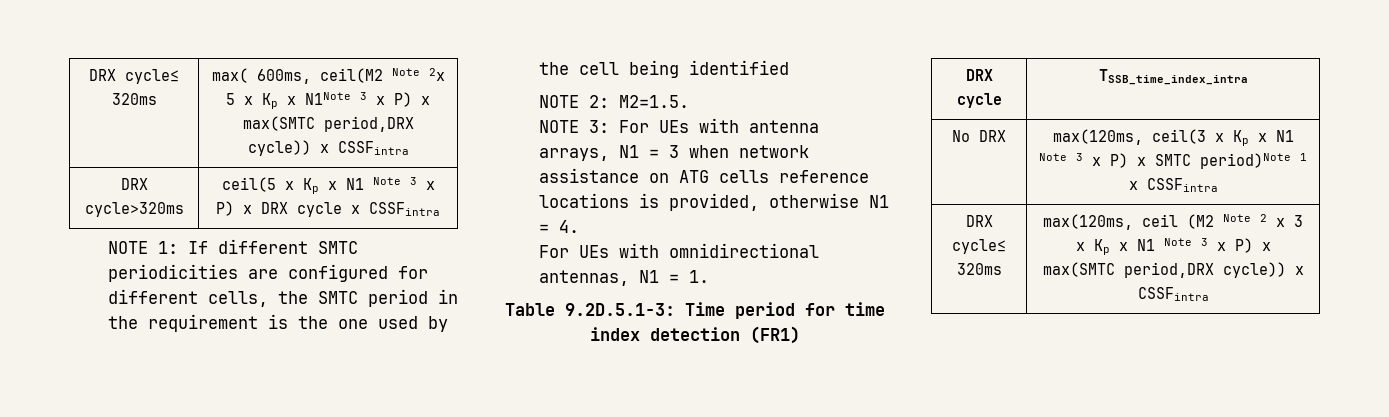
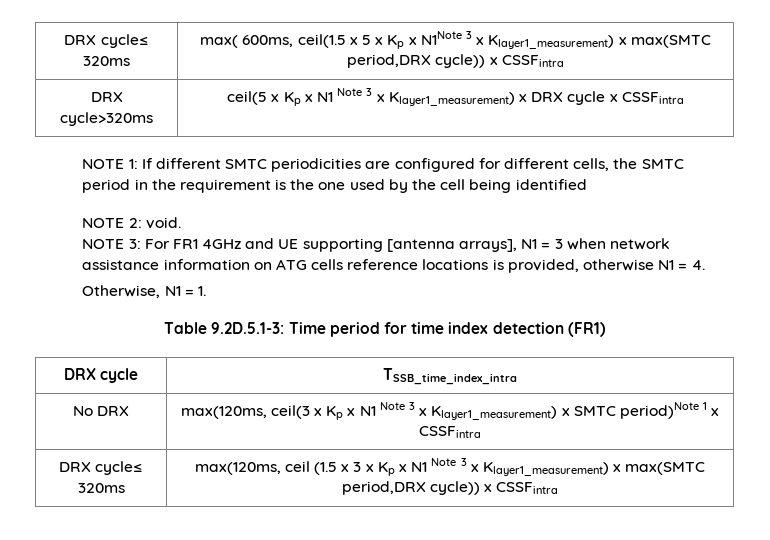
- DRX cycle≤ 320ms | max( 600ms, ceil(M2 Note 2x 5 x Kp x N1Note 3 x P) x max(SMTC period,DRX cycle)) x CSSFintra
+ DRX cycle≤ 320ms | max( 600ms, ceil(1.5 x 5 x Kp x N1Note 3 x Klayer1_measurement) x max(SMTC period,DRX cycle)) x CSSFintra
- DRX cycle>320ms | ceil(5 x Kp x N1 Note 3 x P) x DRX cycle x CSSFintra
+ DRX cycle>320ms | ceil(5 x Kp x N1 Note 3 x Klayer1_measurement) x DRX cycle x CSSFintra
- NOTE 2: M2=1.5.
+ NOTE 2: void.
- NOTE 3: For UEs with antenna arrays, N1 = 3 when network assistance on ATG cells reference locations is provided, otherwise N1 = 4.
+ NOTE 3: For FR1 4GHz and UE supporting [antenna arrays], N1 = 3 when network assistance information on ATG cells reference locations is provided, otherwise N1 = 4.
- For UEs with omnidirectional antennas, N1 = 1.
+ Otherwise, N1 = 1.
- No DRX | max(120ms, ceil(3 x Kp x N1 Note 3 x P) x SMTC period)Note 1 x CSSFintra
+ No DRX | max(120ms, ceil(3 x Kp x N1 Note 3 x Klayer1_measurement) x SMTC period)Note 1 x CSSFintra
- DRX cycle≤ 320ms | max(120ms, ceil (M2 Note 2 x 3 x Kp x N1 Note 3 x P) x max(SMTC period,DRX cycle)) x CSSFintra
+ DRX cycle≤ 320ms | max(120ms, ceil (1.5 x 3 x Kp x N1 Note 3 x Klayer1_measurement) x max(SMTC period,DRX cycle)) x CSSFintra

